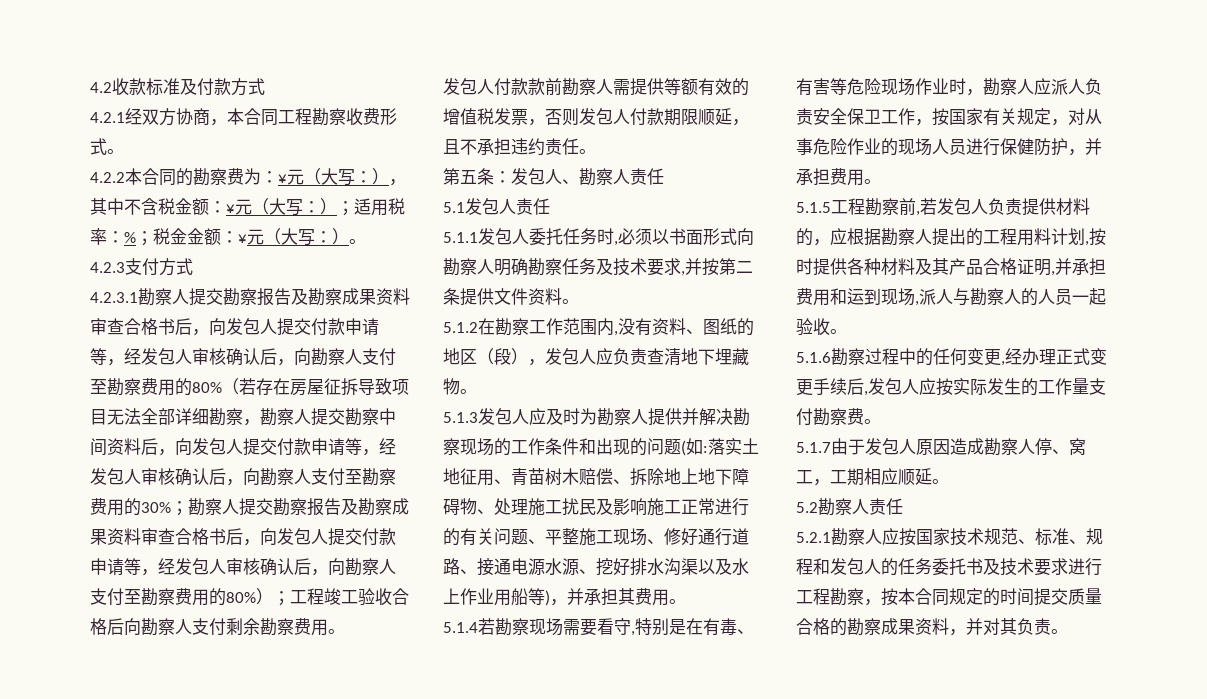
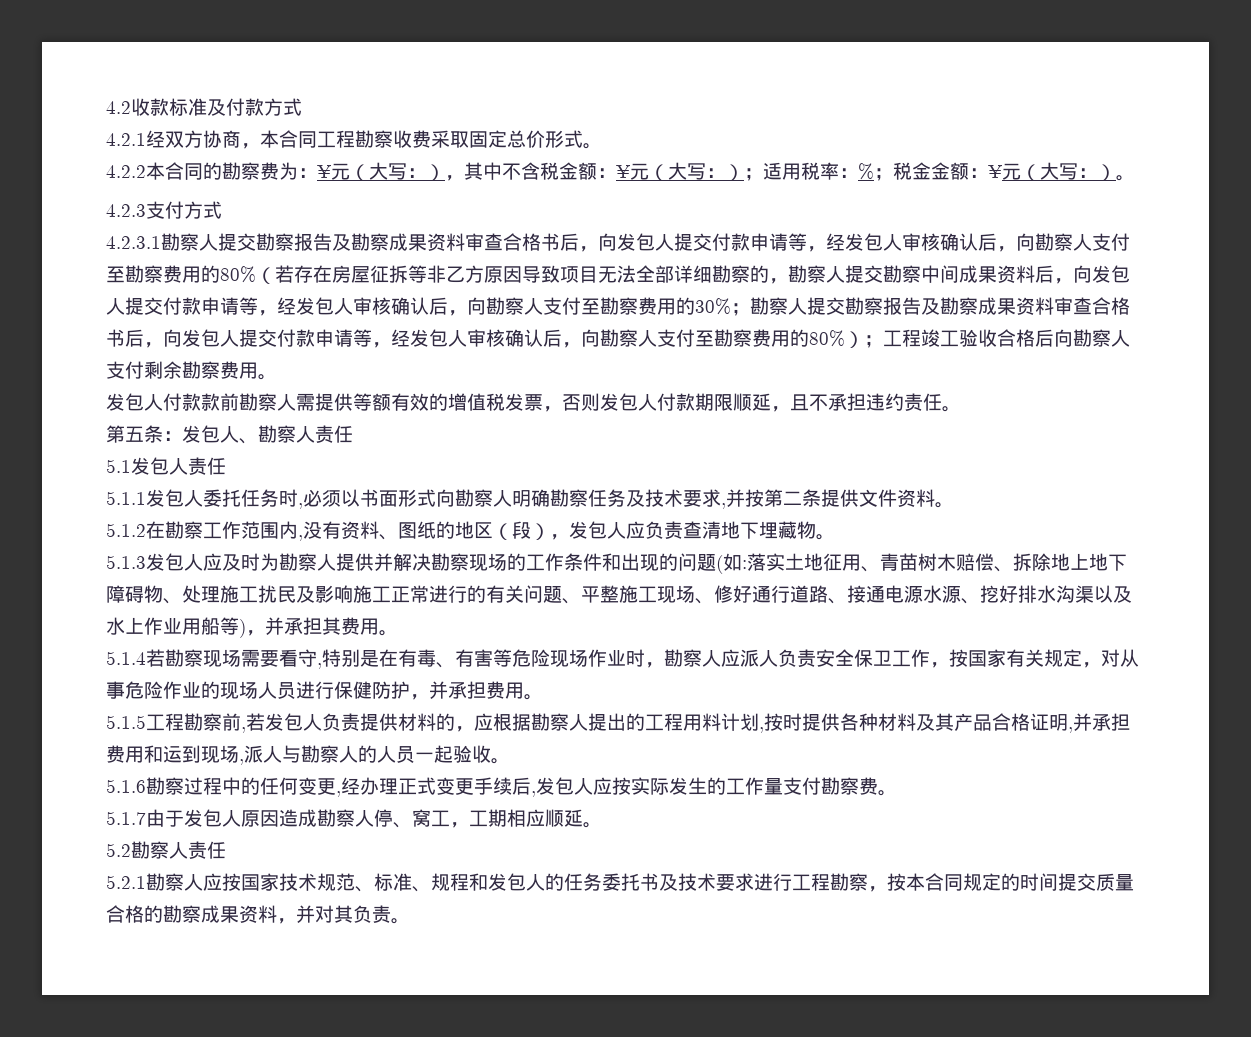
- 4.2.1经双方协商，本合同工程勘察收费形式。
+ 4.2.1经双方协商，本合同工程勘察收费采取固定总价形式。
- 4.2.3.1勘察人提交勘察报告及勘察成果资料审查合格书后，向发包人提交付款申请等，经发包人审核确认后，向勘察人支付至勘察费用的80%（若存在房屋征拆导致项目无法全部详细勘察，勘察人提交勘察中间资料后，向发包人提交付款申请等，经发包人审核确认后，向勘察人支付至勘察费用的30%；
+ 4.2.3.1勘察人提交勘察报告及勘察成果资料审查合格书后，向发包人提交付款申请等，经发包人审核确认后，向勘察人支付至勘察费用的80%（若存在房屋征拆等非乙方原因导致项目无法全部详细勘察的，勘察人提交勘察中间成果资料后，向发包人提交付款申请等，经发包人审核确认后，向勘察人支付至勘察费用的30%；

